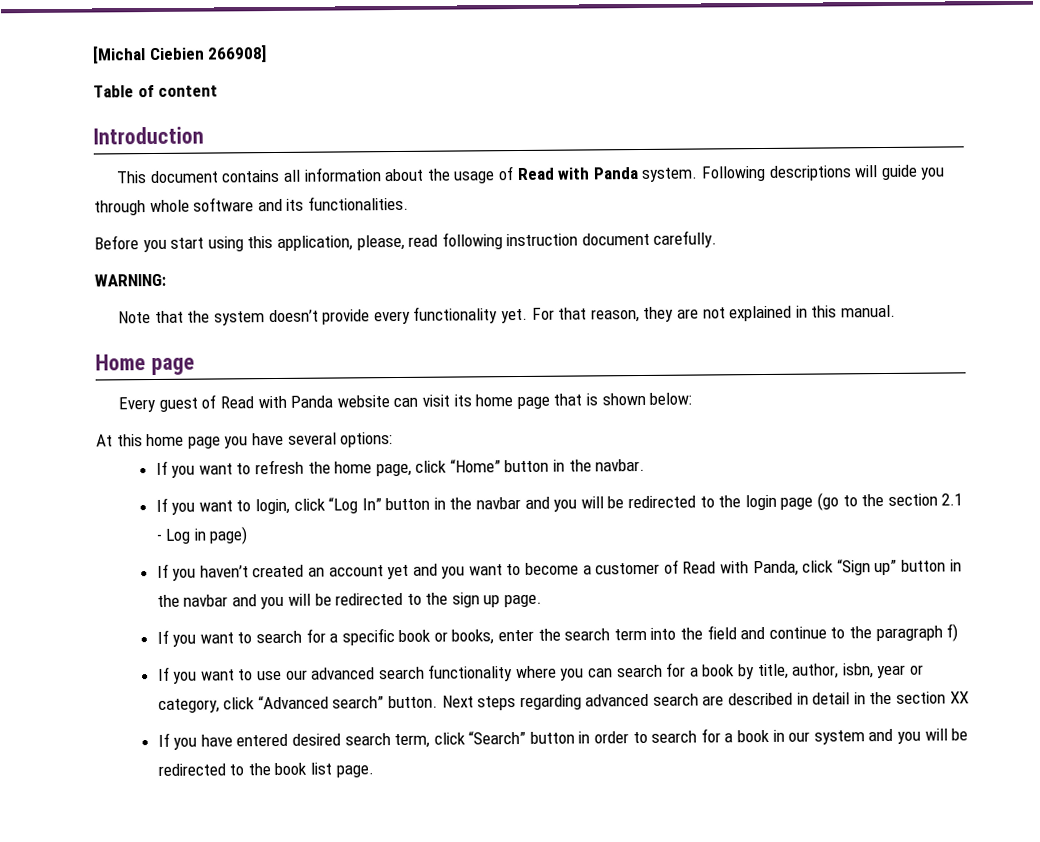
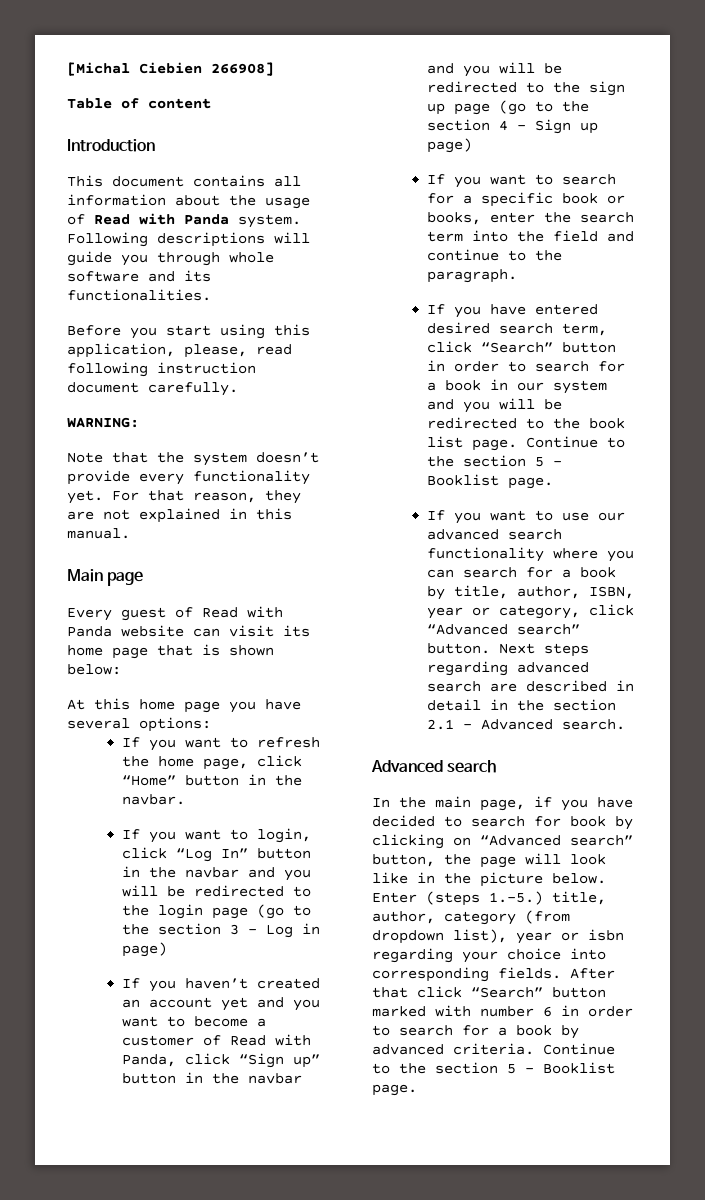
- Home page
+ Main page
- If you want to login, click “Log In” button in the navbar and you will be redirected to the login page (go to the section 2.1 - Log in page)
+ If you want to login, click “Log In” button in the navbar and you will be redirected to the login page (go to the section 3 - Log in page)
- If you haven’t created an account yet and you want to become a customer of Read with Panda, click “Sign up” button in the navbar and you will be redirected to the sign up page.
+ If you haven’t created an account yet and you want to become a customer of Read with Panda, click “Sign up” button in the navbar and you will be redirected to the sign up page (go to the section 4 - Sign up page)
- If you want to search for a specific book or books, enter the search term into the field and continue to the paragraph f)
- If you want to use our advanced search functionality where you can search for a book by title, author, isbn, year or category, click “Advanced search” button. Next steps regarding advanced search are described in detail in the section XX
+ If you want to search for a specific book or books, enter the search term into the field and continue to the paragraph.
- If you have entered desired search term, click “Search” button in order to search for a book in our system and you will be redirected to the book list page.
+ If you have entered desired search term, click “Search” button in order to search for a book in our system and you will be redirected to the book list page. Continue to the section 5 - Booklist page.
+ If you want to use our advanced search functionality where you can search for a book by title, author, ISBN, year or category, click “Advanced search” button. Next steps regarding advanced search are described in detail in the section 2.1 - Advanced search.
+ Advanced search
+ In the main page, if you have decided to search for book by clicking on “Advanced search” button, the page will look like in the picture below. Enter (steps 1.-5.) title, author, category (from dropdown list), year or isbn regarding your choice into corresponding fields. After that click “Search” button marked with number 6 in order to search for a book by advanced criteria. Continue to the section 5 - Booklist page.

